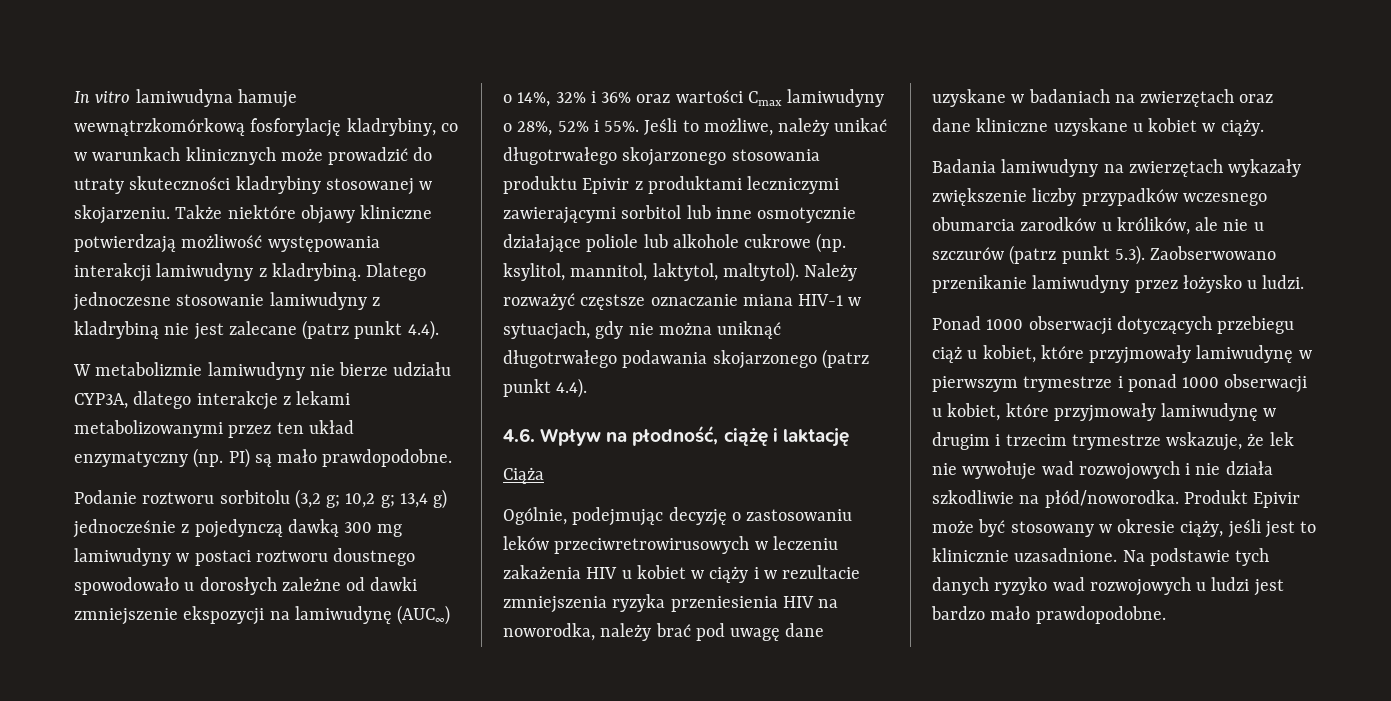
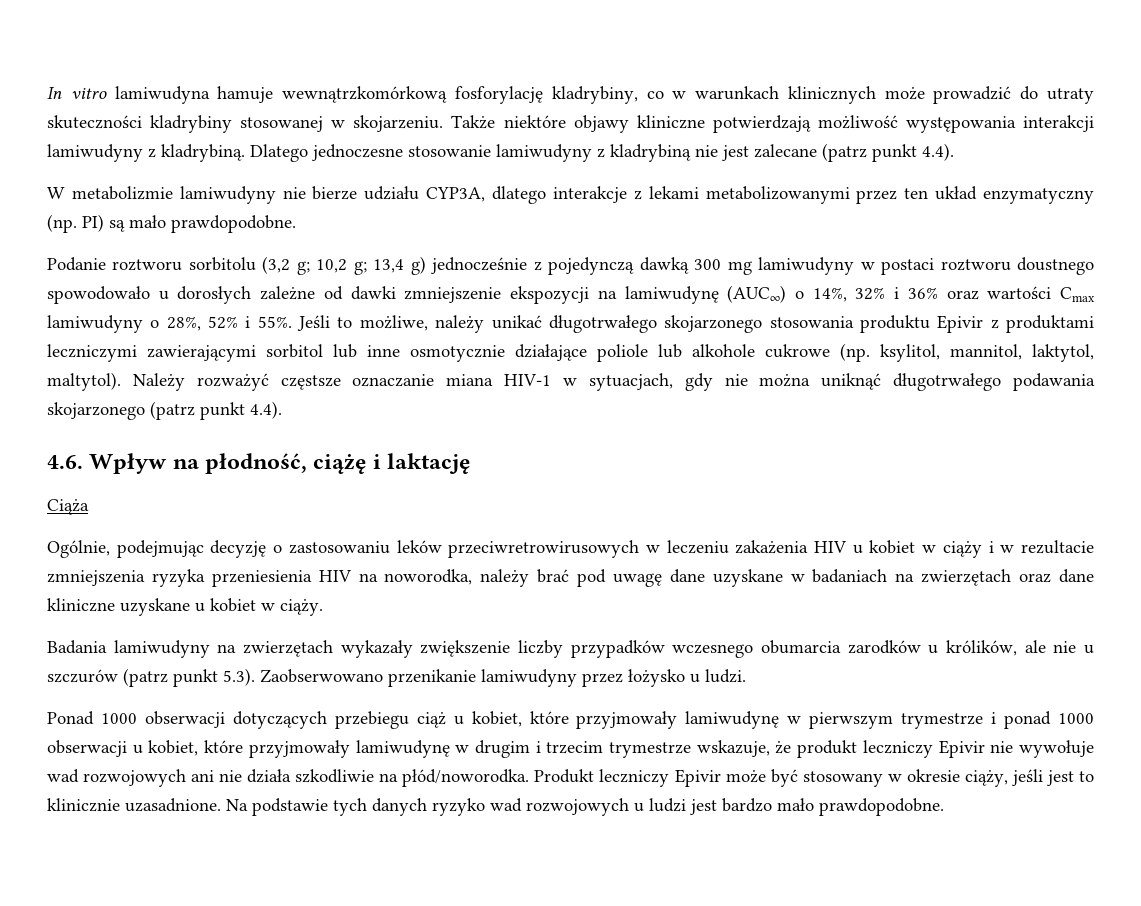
- Ponad 1000 obserwacji dotyczących przebiegu ciąż u kobiet, które przyjmowały lamiwudynę w pierwszym trymestrze i ponad 1000 obserwacji u kobiet, które przyjmowały lamiwudynę w drugim i trzecim trymestrze wskazuje, że lek nie wywołuje wad rozwojowych i nie działa szkodliwie na płód/noworodka.
+ Ponad 1000 obserwacji dotyczących przebiegu ciąż u kobiet, które przyjmowały lamiwudynę w pierwszym trymestrze i ponad 1000 obserwacji u kobiet, które przyjmowały lamiwudynę w drugim i trzecim trymestrze wskazuje, że produkt leczniczy Epivir nie wywołuje wad rozwojowych ani nie działa szkodliwie na płód/noworodka.
- Produkt Epivir może być stosowany w okresie ciąży, jeśli jest to klinicznie uzasadnione.
+ Produkt leczniczy Epivir może być stosowany w okresie ciąży, jeśli jest to klinicznie uzasadnione.

